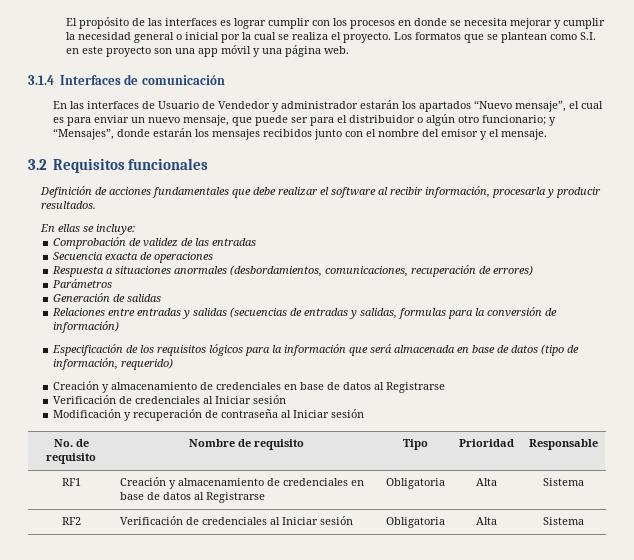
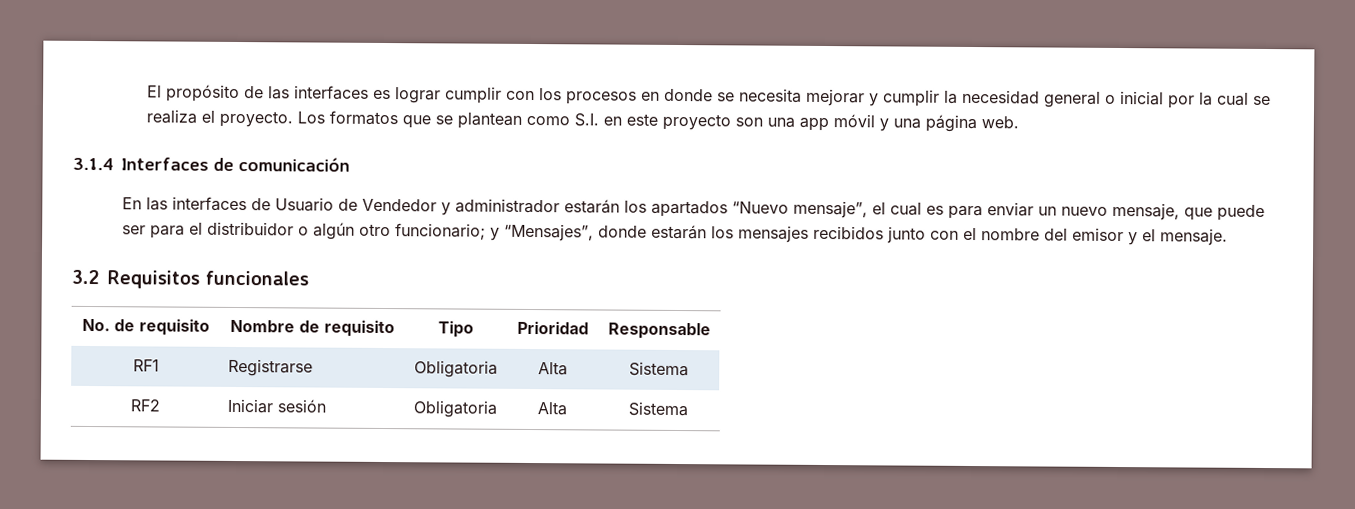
- Definición de acciones fundamentales que debe realizar el software al recibir información, procesarla y producir resultados.
- En ellas se incluye:
- Comprobación de validez de las entradas
- Secuencia exacta de operaciones
- Respuesta a situaciones anormales (desbordamientos, comunicaciones, recuperación de errores)
- Parámetros
- Generación de salidas
- Relaciones entre entradas y salidas (secuencias de entradas y salidas, formulas para la conversión de información)
- Especificación de los requisitos lógicos para la información que será almacenada en base de datos (tipo de información, requerido)
- Creación y almacenamiento de credenciales en base de datos al Registrarse
- Verificación de credenciales al Iniciar sesión
- Modificación y recuperación de contraseña al Iniciar sesión
- RF1 | Creación y almacenamiento de credenciales en base de datos al Registrarse | Obligatoria | Alta | Sistema
+ RF1 | Registrarse | Obligatoria | Alta | Sistema
- RF2 | Verificación de credenciales al Iniciar sesión | Obligatoria | Alta | Sistema
+ RF2 | Iniciar sesión | Obligatoria | Alta | Sistema

